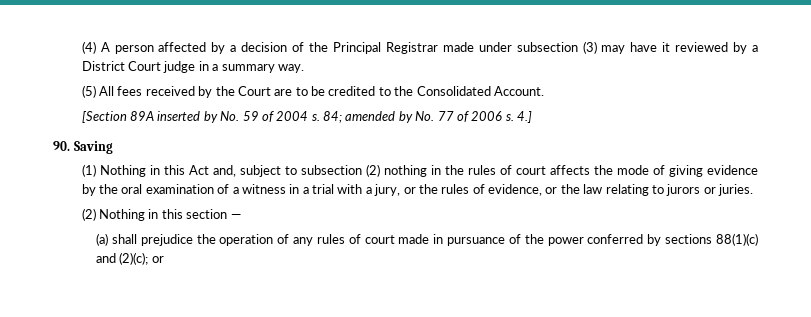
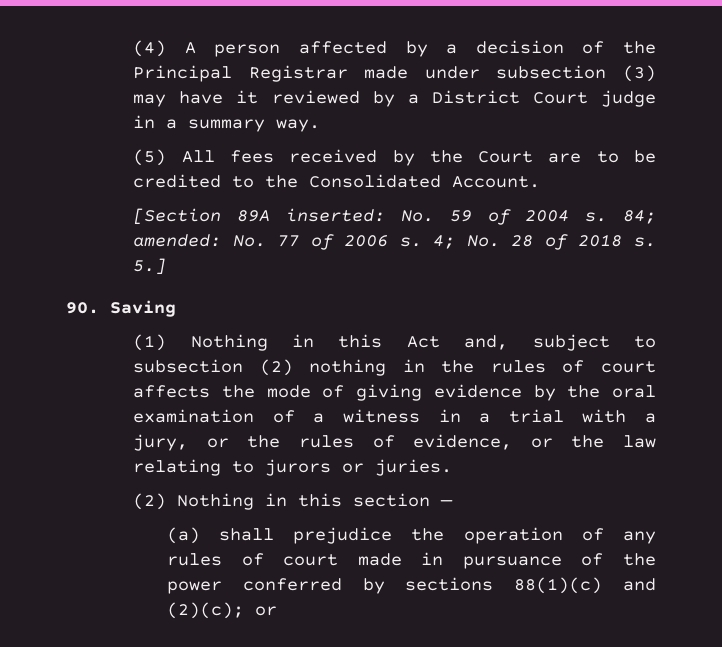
- [Section 89A inserted by No. 59 of 2004 s.
+ [Section 89A inserted: No. 59 of 2004 s.
- 84; amended by No. 77 of 2006 s.
+ 84; amended: No. 77 of 2006 s.
- 4.]
+ 4; No. 28 of 2018 s. 5.]

